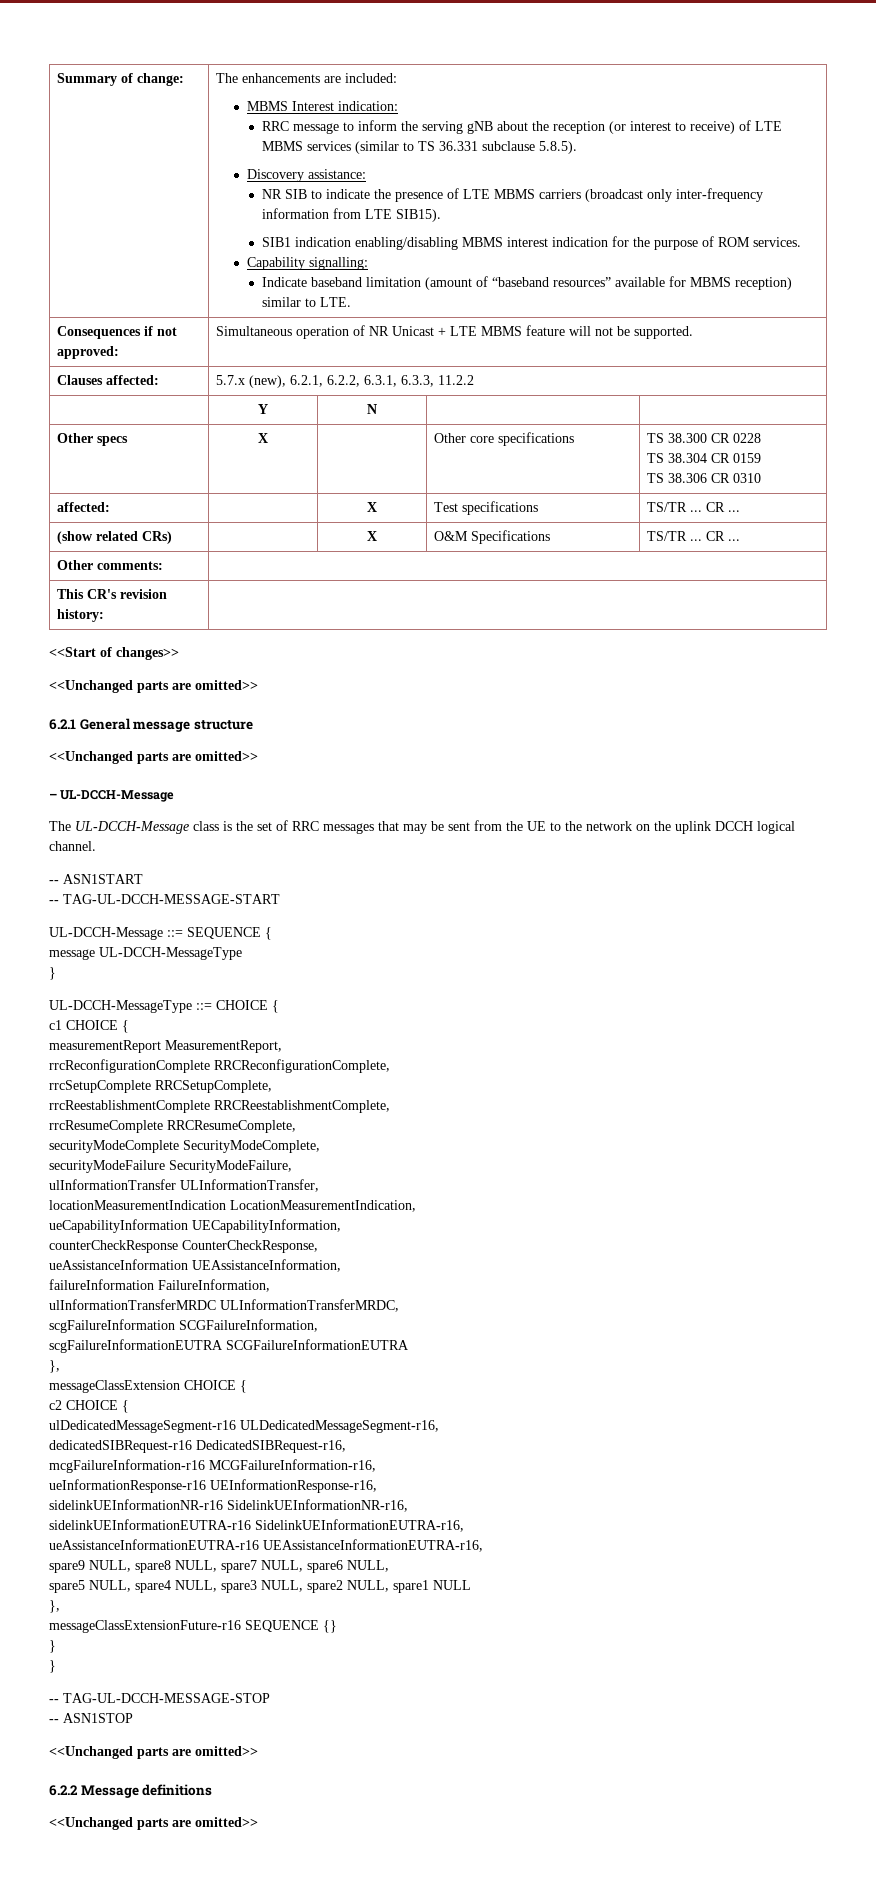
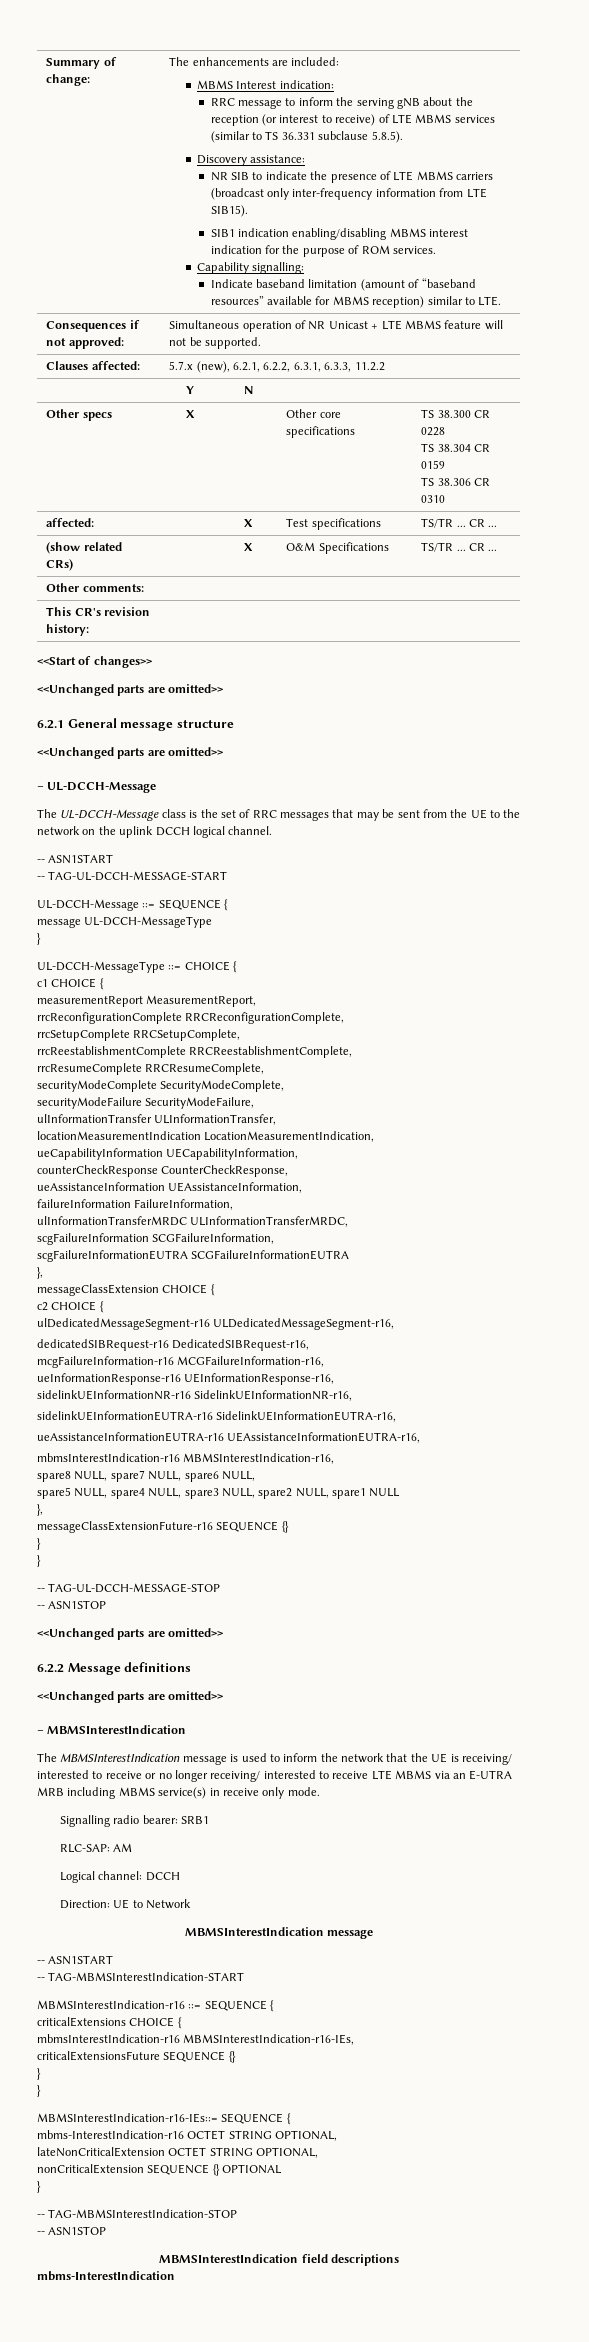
- spare9 NULL, spare8 NULL, spare7 NULL, spare6 NULL,
+ mbmsInterestIndication-r16 MBMSInterestIndication-r16,
+ spare8 NULL, spare7 NULL, spare6 NULL,
+ – MBMSInterestIndication
+ The MBMSInterestIndication message is used to inform the network that the UE is receiving/ interested to receive or no longer receiving/ interested to receive LTE MBMS via an E-UTRA MRB including MBMS service(s) in receive only mode.
+ Signalling radio bearer: SRB1
+ RLC-SAP: AM
+ Logical channel: DCCH
+ Direction: UE to Network
+ MBMSInterestIndication message
+ -- ASN1START
+ -- TAG-MBMSInterestIndication-START
+ MBMSInterestIndication-r16 ::= SEQUENCE {
+ criticalExtensions CHOICE {
+ mbmsInterestIndication-r16 MBMSInterestIndication-r16-IEs,
+ criticalExtensionsFuture SEQUENCE {}
+ }
+ }
+ MBMSInterestIndication-r16-IEs::= SEQUENCE {
+ mbms-InterestIndication-r16 OCTET STRING OPTIONAL,
+ lateNonCriticalExtension OCTET STRING OPTIONAL,
+ nonCriticalExtension SEQUENCE {} OPTIONAL
+ }
+ -- TAG-MBMSInterestIndication-STOP
+ -- ASN1STOP
+ MBMSInterestIndication field descriptions
+ mbms-InterestIndication

